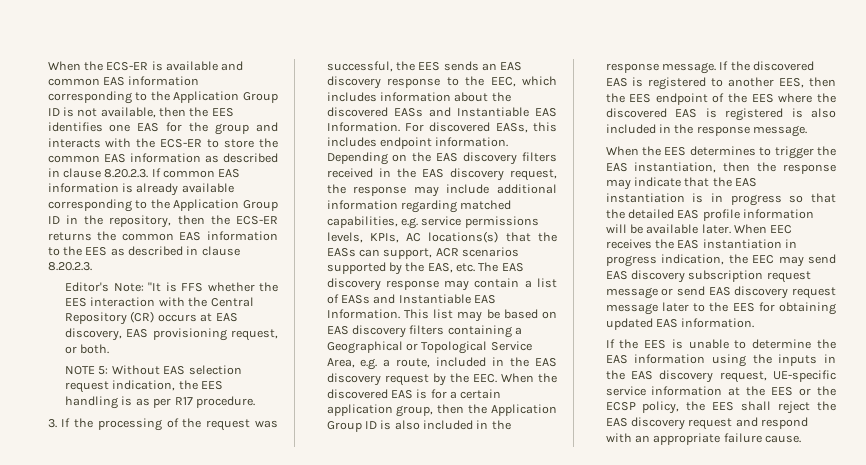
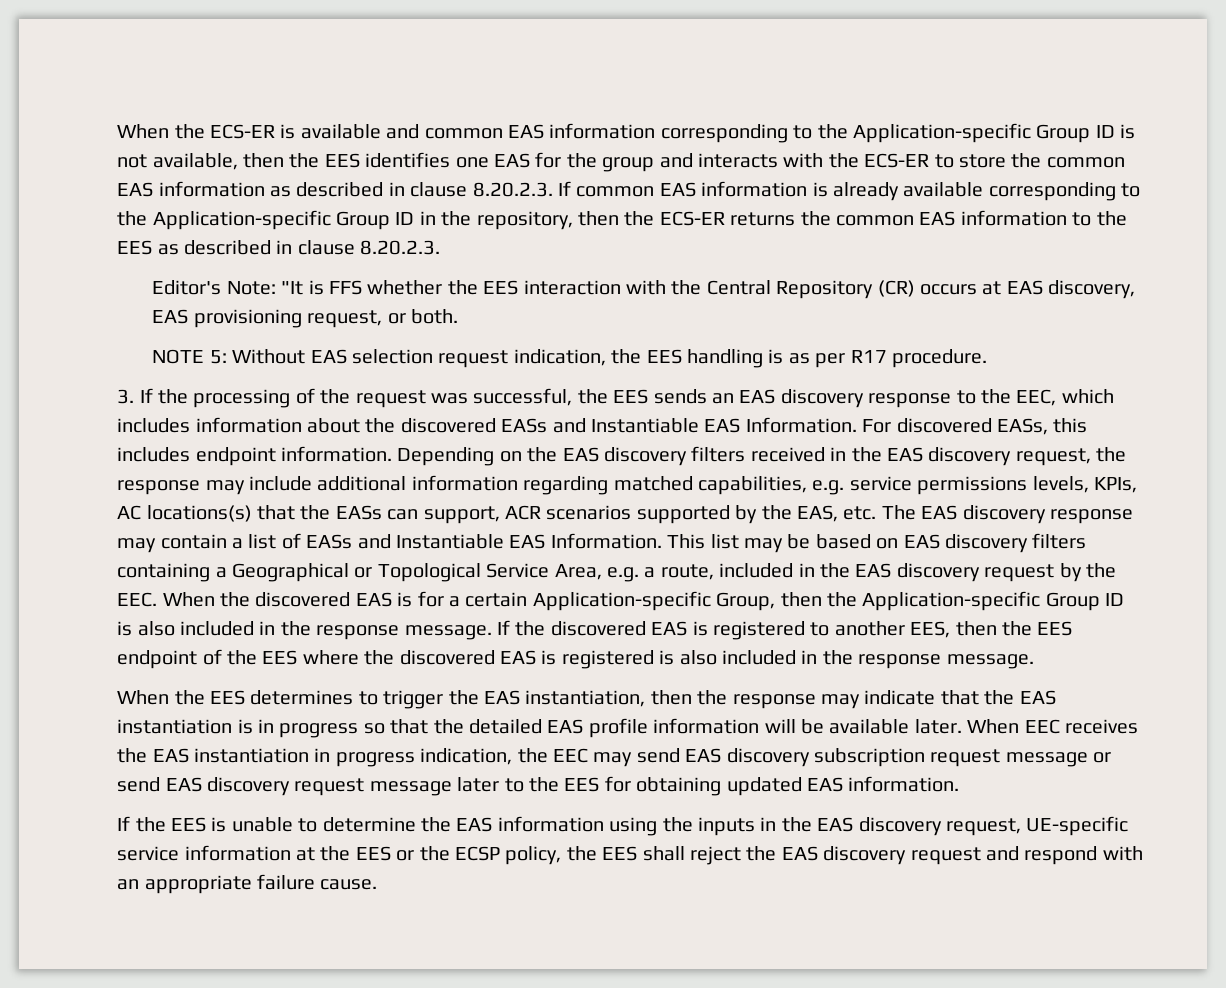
- When the ECS-ER is available and common EAS information corresponding to the Application Group ID is not available, then the EES identifies one EAS for the group and interacts with the ECS-ER to store the common EAS information as described in clause 8.20.2.3. If common EAS information is already available corresponding to the Application Group ID in the repository, then the ECS-ER returns the common EAS information to the EES as described in clause 8.20.2.3.
+ When the ECS-ER is available and common EAS information corresponding to the Application-specific Group ID is not available, then the EES identifies one EAS for the group and interacts with the ECS-ER to store the common EAS information as described in clause 8.20.2.3. If common EAS information is already available corresponding to the Application-specific Group ID in the repository, then the ECS-ER returns the common EAS information to the EES as described in clause 8.20.2.3.
- This list may be based on EAS discovery filters containing a Geographical or Topological Service Area, e.g. a route, included in the EAS discovery request by the EEC. When the discovered EAS is for a certain application group, then the Application Group ID is also included in the response message.
+ This list may be based on EAS discovery filters containing a Geographical or Topological Service Area, e.g. a route, included in the EAS discovery request by the EEC. When the discovered EAS is for a certain Application-specific Group, then the Application-specific Group ID is also included in the response message.

